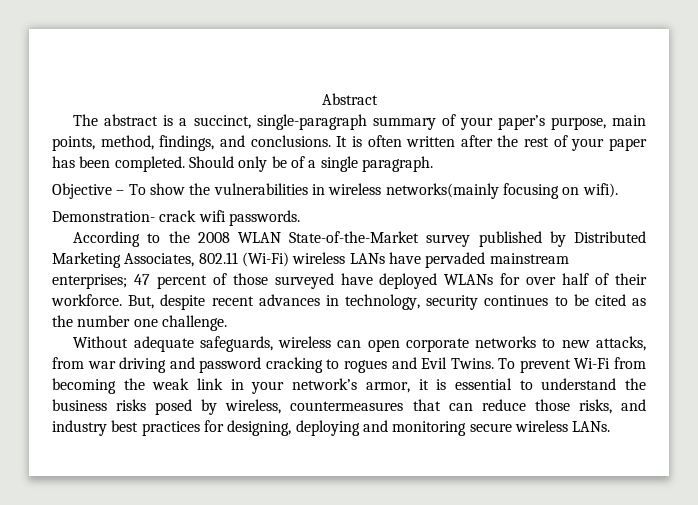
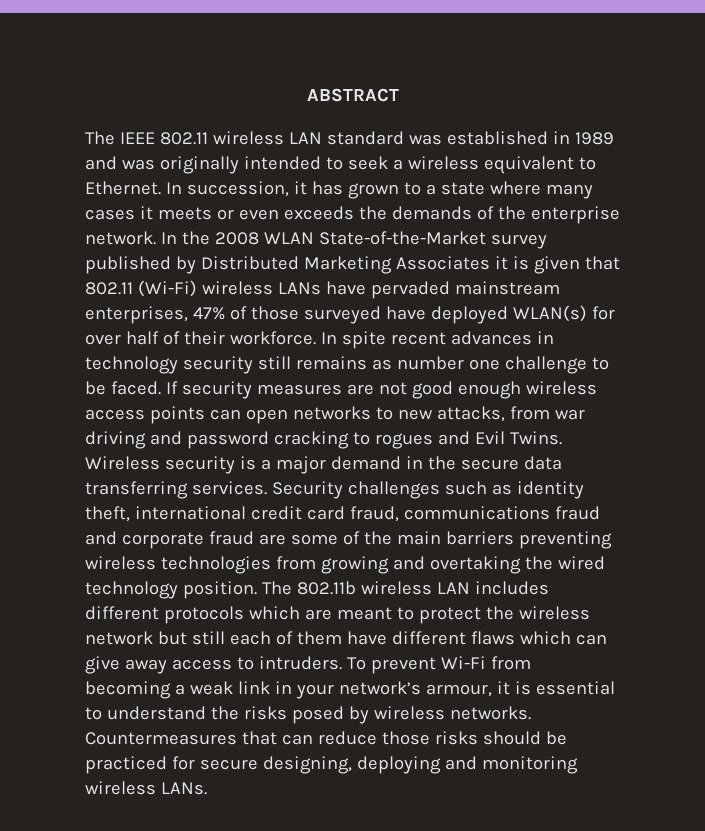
- Abstract
- The abstract is a succinct, single-paragraph summary of your paper’s purpose, main points, method, findings, and conclusions. It is often written after the rest of your paper has been completed. Should only be of a single paragraph.
- Objective – To show the vulnerabilities in wireless networks(mainly focusing on wifi).
- Demonstration- crack wifi passwords.
- According to the 2008 WLAN State-of-the-Market survey published by Distributed Marketing Associates, 802.11 (Wi-Fi) wireless LANs have pervaded mainstream enterprises; 47 percent of those surveyed have deployed WLANs for over half of their workforce.
+ ABSTRACT
+ The IEEE 802.11 wireless LAN standard was established in 1989 and was originally intended to seek a wireless equivalent to Ethernet. In succession, it has grown to a state where many cases it meets or even exceeds the demands of the enterprise network. In the 2008 WLAN State-of-the-Market survey published by Distributed Marketing Associates it is given that 802.11 (Wi-Fi) wireless LANs have pervaded mainstream enterprises, 47% of those surveyed have deployed WLAN(s) for over half of their workforce.
- But, despite recent advances in technology, security continues to be cited as the number one challenge.
- Without adequate safeguards, wireless can open corporate networks to new attacks, from war driving and password cracking to rogues and Evil Twins.
+ In spite recent advances in technology security still remains as number one challenge to be faced. If security measures are not good enough wireless access points can open networks to new attacks, from war driving and password cracking to rogues and Evil Twins.
+ Wireless security is a major demand in the secure data transferring services. Security challenges such as identity theft, international credit card fraud, communications fraud and corporate fraud are some of the main barriers preventing wireless technologies from growing and overtaking the wired technology position. The 802.11b wireless LAN includes different protocols which are meant to protect the wireless network but still each of them have different flaws which can give away access to intruders.
- To prevent Wi-Fi from becoming the weak link in your network’s armor, it is essential to understand the business risks posed by wireless, countermeasures that can reduce those risks, and industry best practices for designing, deploying and monitoring secure wireless LANs.
+ To prevent Wi-Fi from becoming a weak link in your network’s armour, it is essential to understand the risks posed by wireless networks. Countermeasures that can reduce those risks should be practiced for secure designing, deploying and monitoring wireless LANs.

